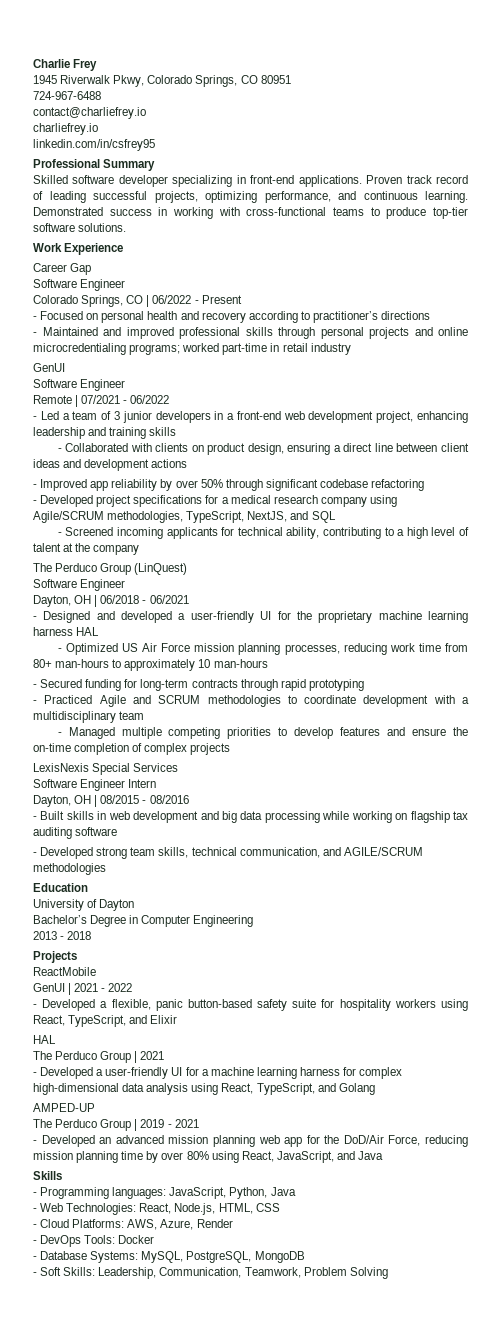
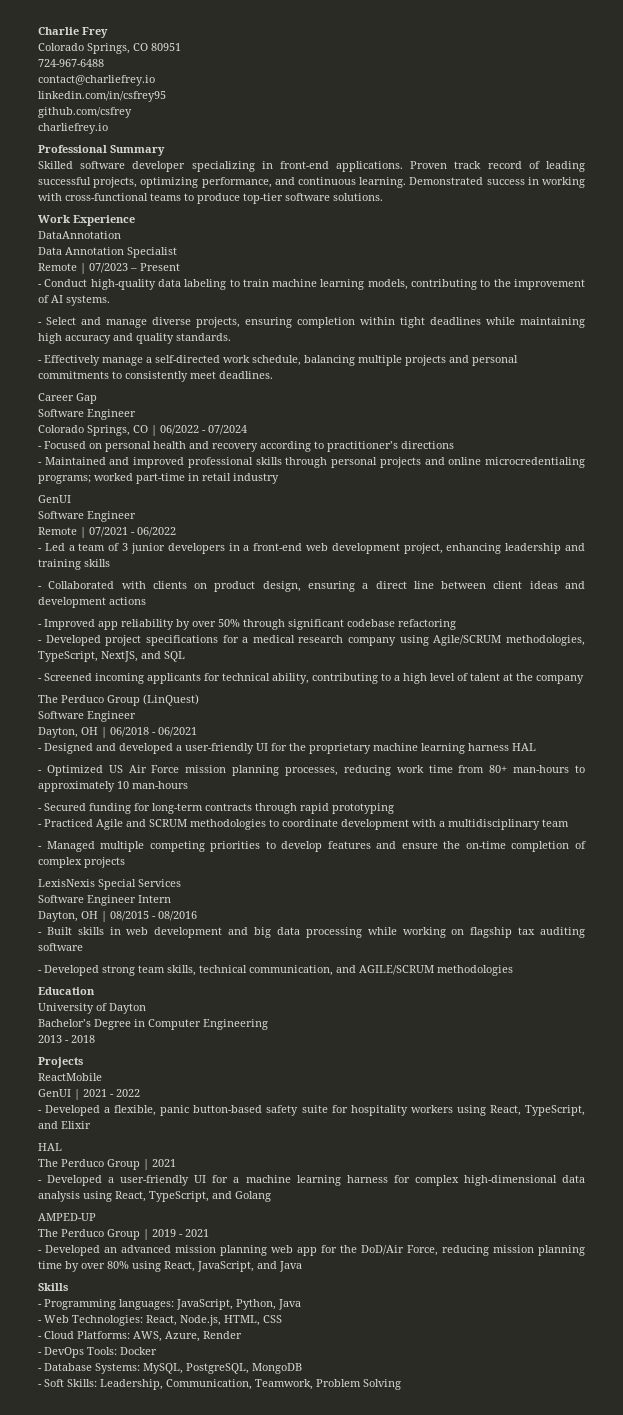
- 1945 Riverwalk Pkwy, Colorado Springs, CO 80951
+ Colorado Springs, CO 80951
+ linkedin.com/in/csfrey95
+ github.com/csfrey
- linkedin.com/in/csfrey95
+ DataAnnotation
+ Data Annotation Specialist
+ Remote | 07/2023 – Present
+ - Conduct high-quality data labeling to train machine learning models, contributing to the improvement of AI systems.
+ - Select and manage diverse projects, ensuring completion within tight deadlines while maintaining high accuracy and quality standards.
+ - Effectively manage a self-directed work schedule, balancing multiple projects and personal commitments to consistently meet deadlines.
- Colorado Springs, CO | 06/2022 - Present
+ Colorado Springs, CO | 06/2022 - 07/2024

